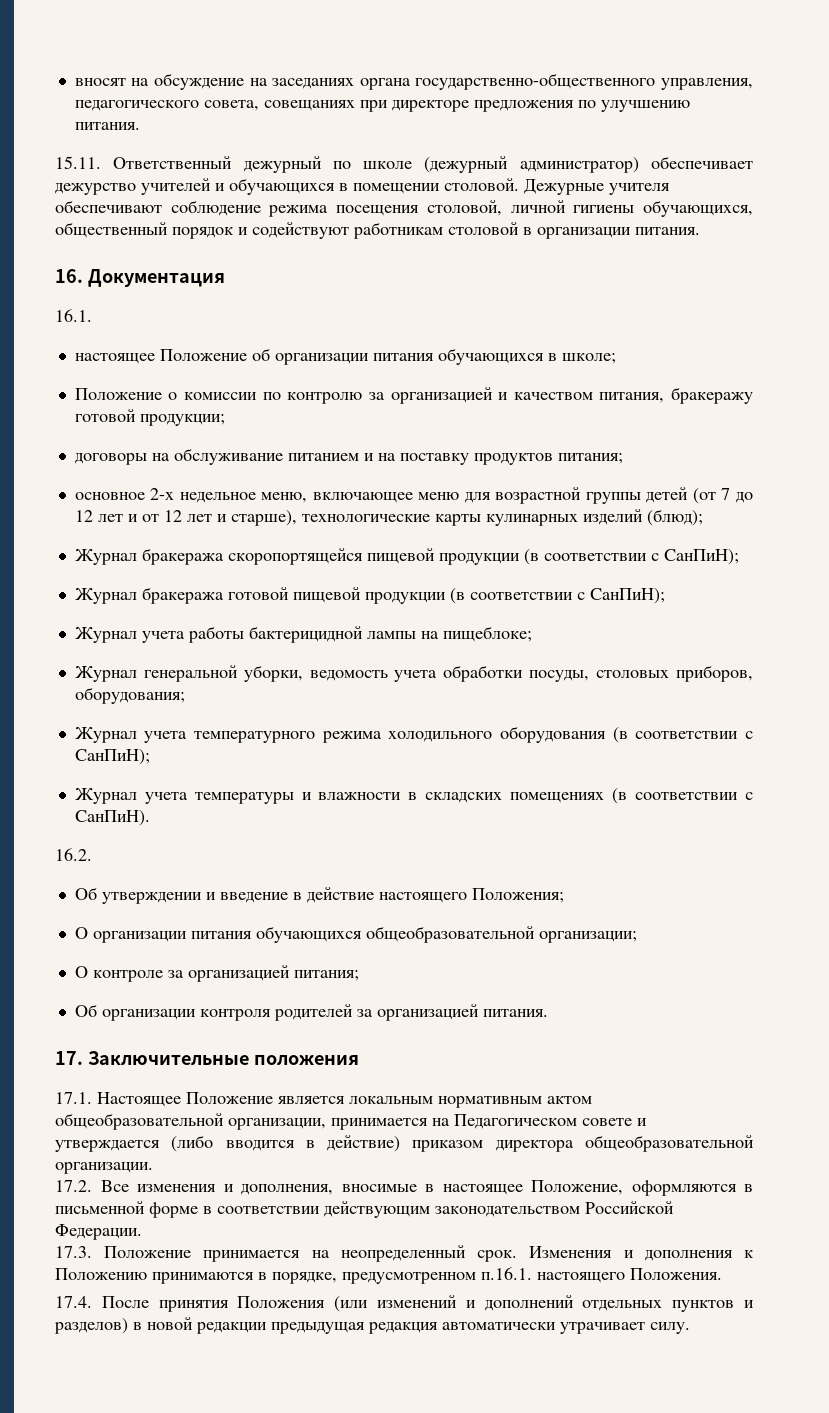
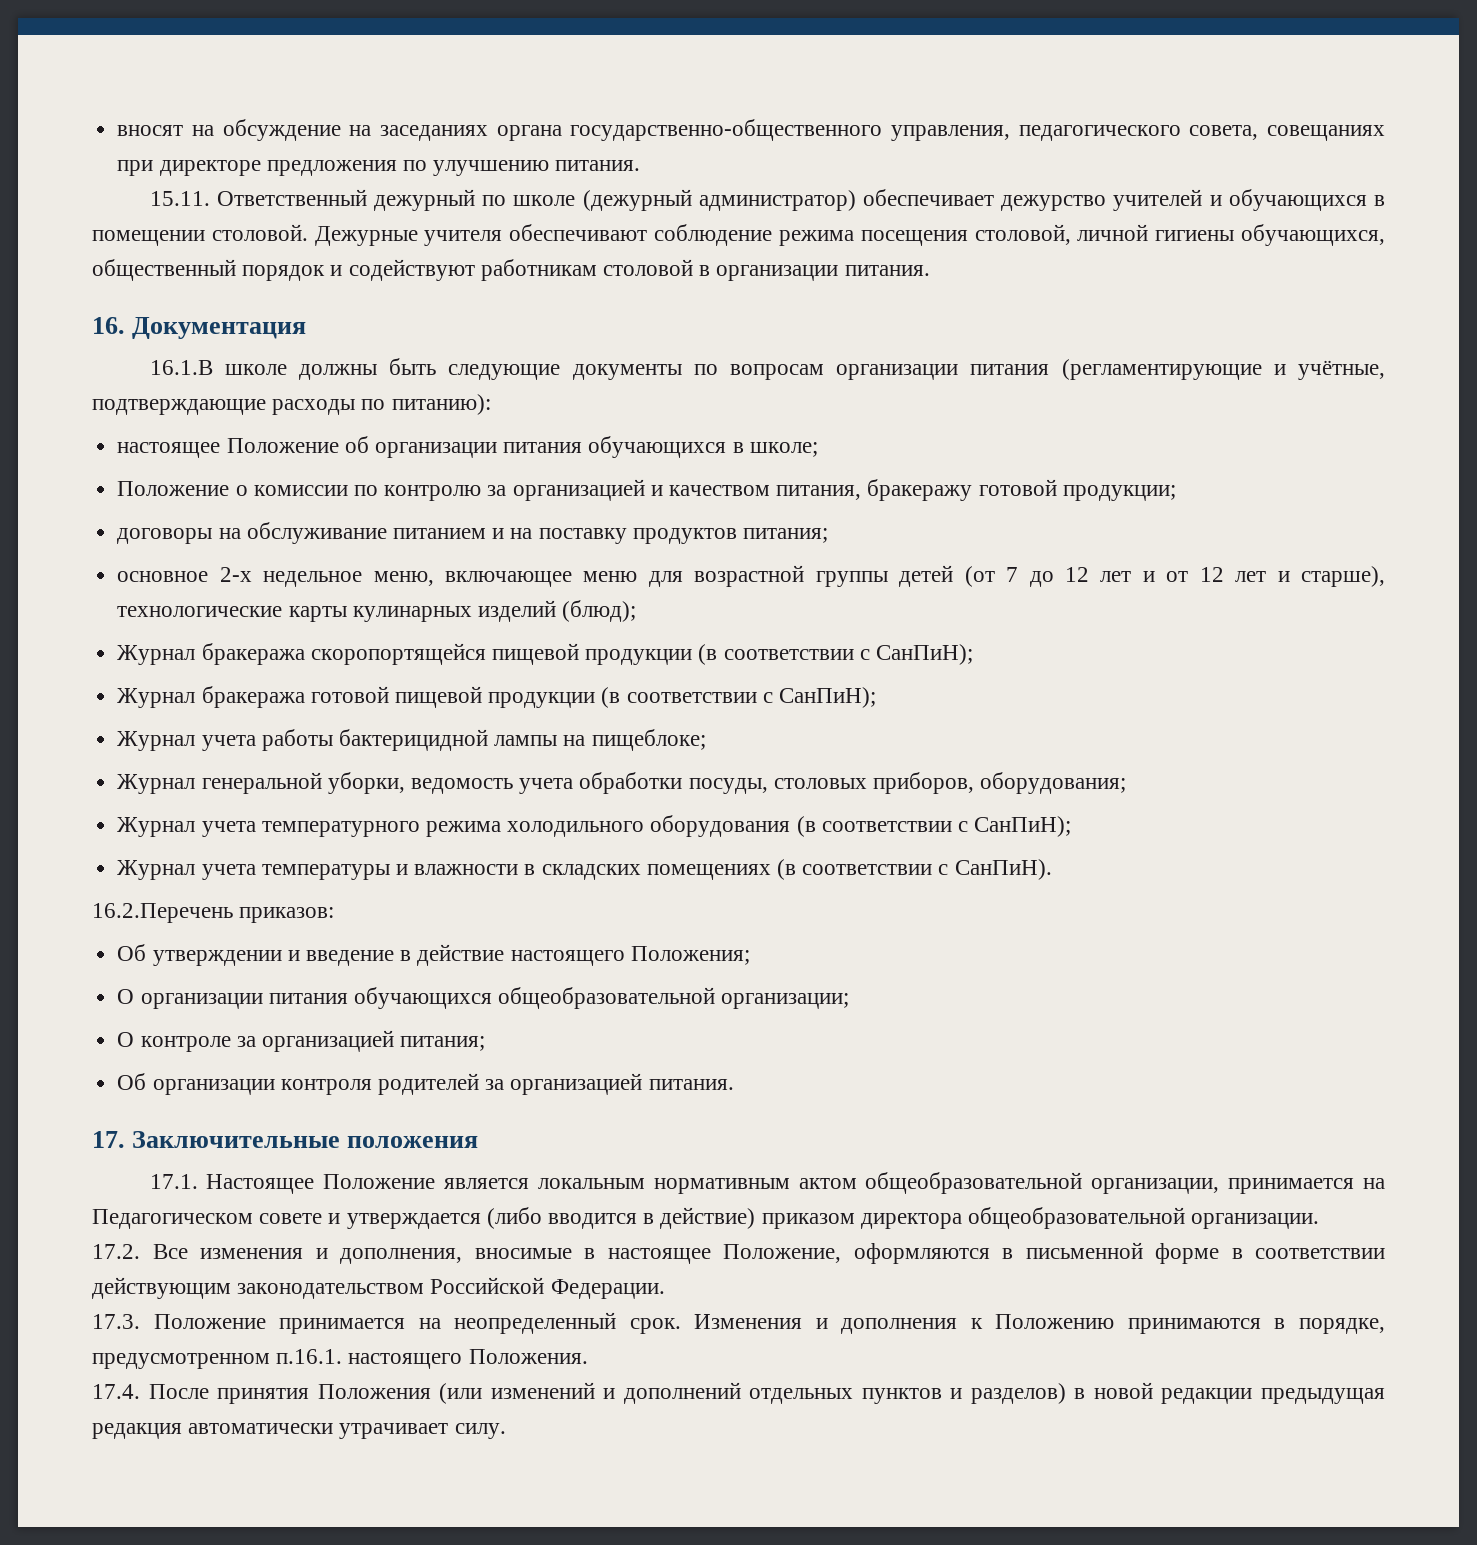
- 16.1.
+ 16.1.В школе должны быть следующие документы по вопросам организации питания (регламентирующие и учётные, подтверждающие расходы по питанию):
- 16.2.
+ 16.2.Перечень приказов:

